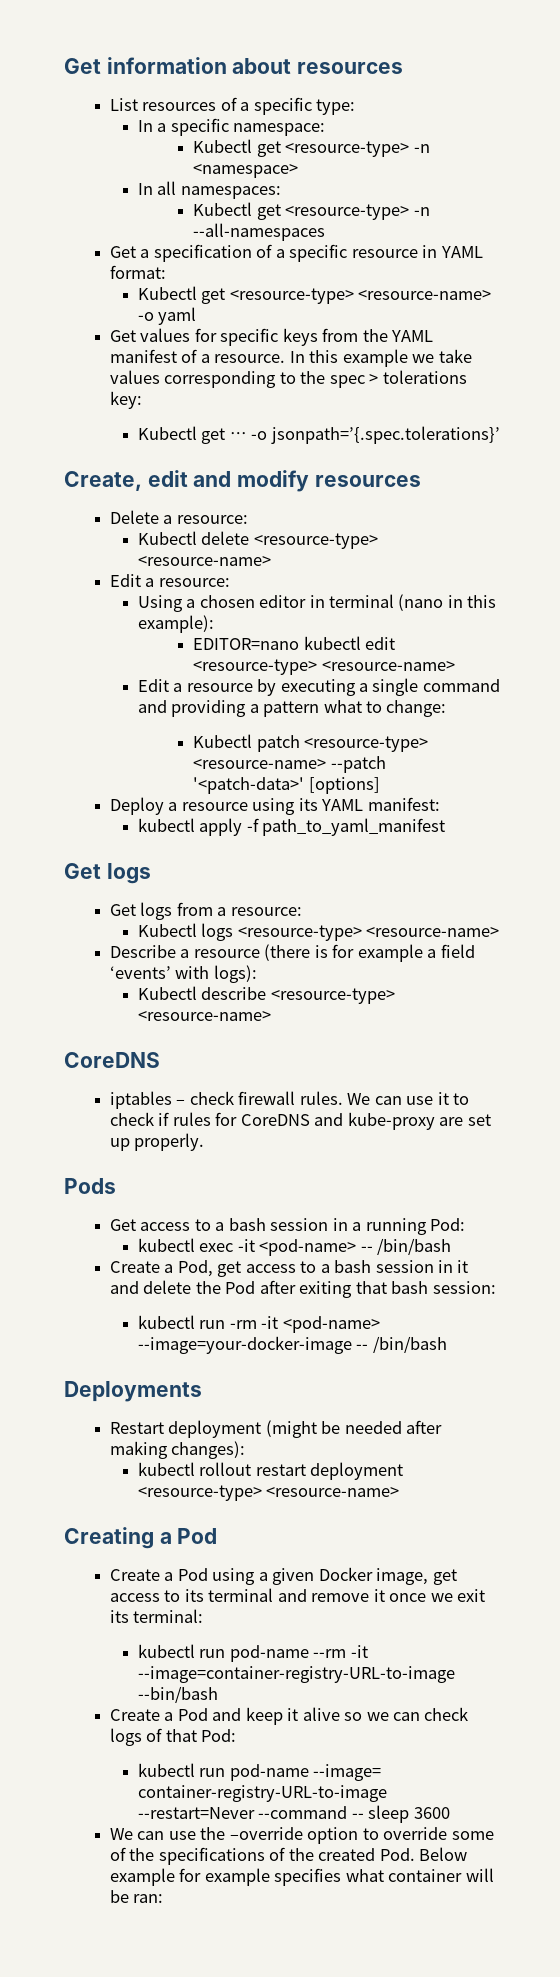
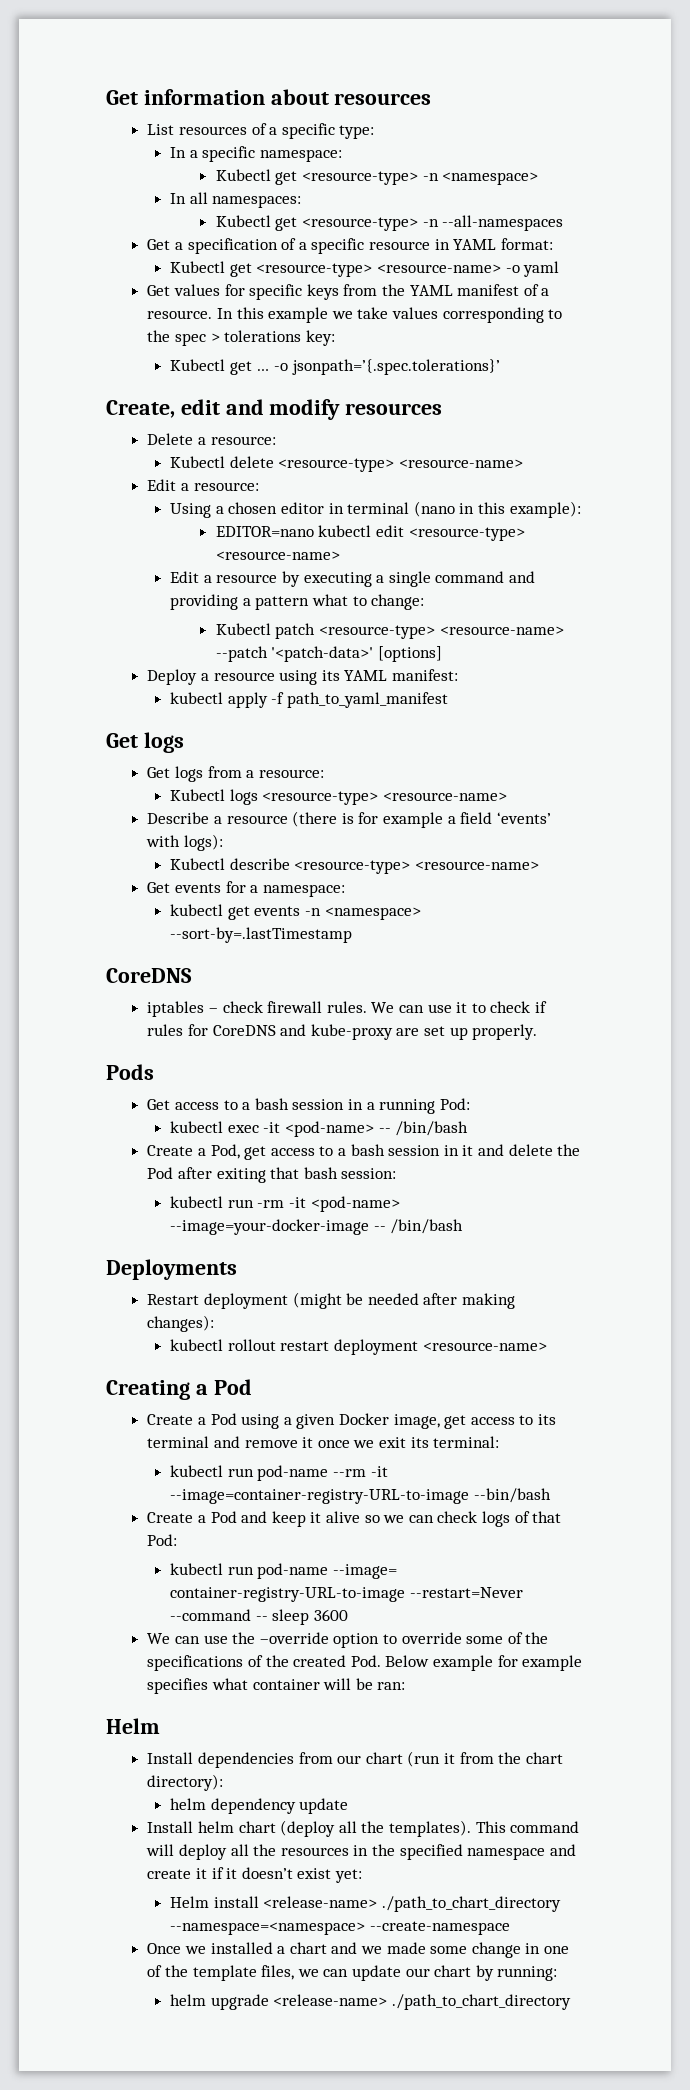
+ Get events for a namespace:
+ kubectl get events -n <namespace> --sort-by=.lastTimestamp
- kubectl rollout restart deployment <resource-type> <resource-name>
+ kubectl rollout restart deployment <resource-name>
  We can use the –override option to override some of the specifications of the created Pod. Below example for example specifies what container will be ran:
+ Helm
+ Install dependencies from our chart (run it from the chart directory):
+ helm dependency update
+ Install helm chart (deploy all the templates). This command will deploy all the resources in the specified namespace and create it if it doesn’t exist yet:
+ Helm install <release-name> ./path_to_chart_directory --namespace=<namespace> --create-namespace
+ Once we installed a chart and we made some change in one of the template files, we can update our chart by running:
+ helm upgrade <release-name> ./path_to_chart_directory

